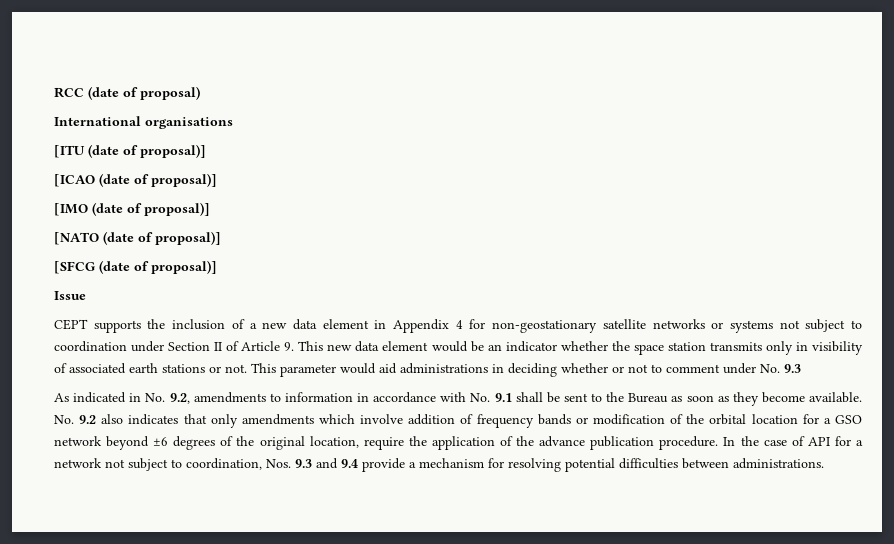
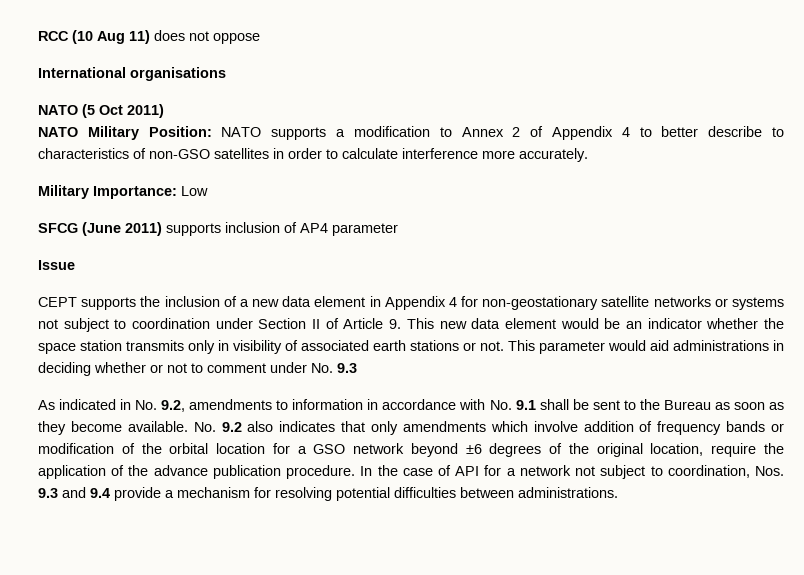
- RCC (date of proposal)
+ RCC (10 Aug 11) does not oppose
  International organisations
- [ITU (date of proposal)]
- [ICAO (date of proposal)]
- [IMO (date of proposal)]
- [NATO (date of proposal)]
- [SFCG (date of proposal)]
+ NATO (5 Oct 2011)
+ NATO Military Position: NATO supports a modification to Annex 2 of Appendix 4 to better describe to characteristics of non-GSO satellites in order to calculate interference more accurately.
+ Military Importance: Low
+ SFCG (June 2011) supports inclusion of AP4 parameter

